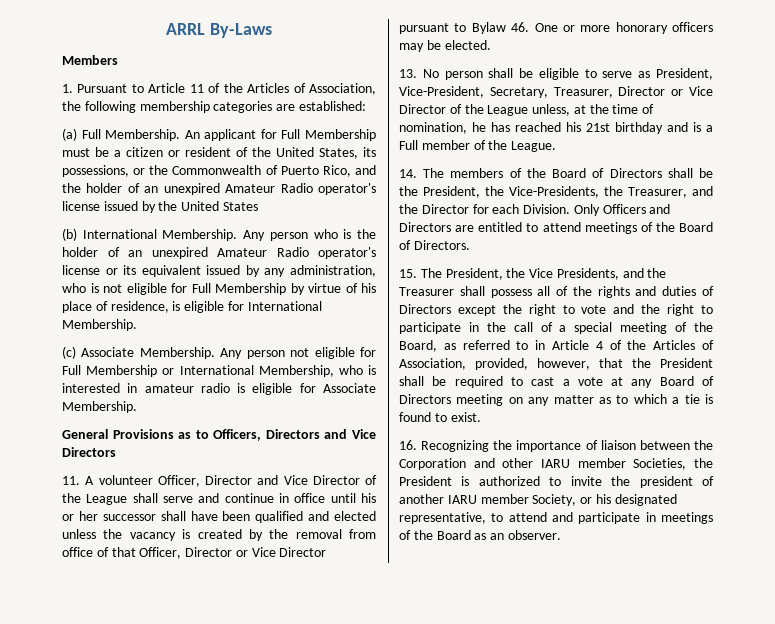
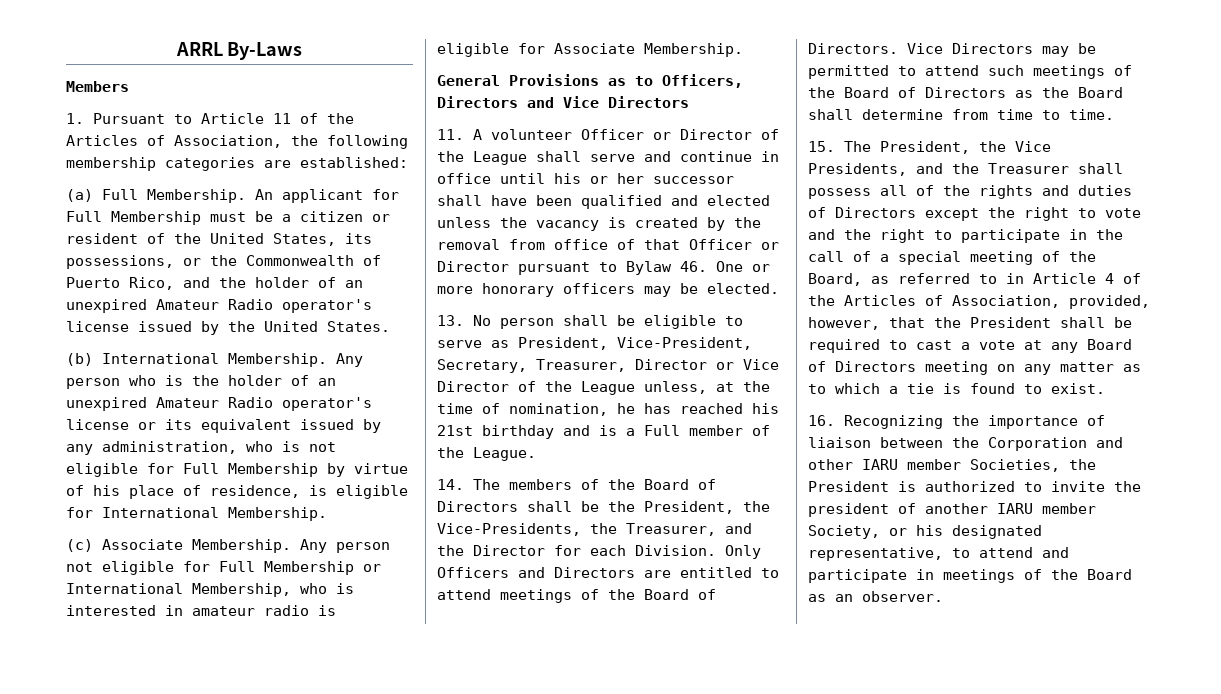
- An applicant for Full Membership must be a citizen or resident of the United States, its possessions, or the Commonwealth of Puerto Rico, and the holder of an unexpired Amateur Radio operator's license issued by the United States
+ An applicant for Full Membership must be a citizen or resident of the United States, its possessions, or the Commonwealth of Puerto Rico, and the holder of an unexpired Amateur Radio operator's license issued by the United States.
- 11. A volunteer Officer, Director and Vice Director of the League shall serve and continue in office until his or her successor shall have been qualified and elected unless the vacancy is created by the removal from office of that Officer, Director or Vice Director pursuant to Bylaw 46. One or more honorary officers may be elected.
+ 11. A volunteer Officer or Director of the League shall serve and continue in office until his or her successor shall have been qualified and elected unless the vacancy is created by the removal from office of that Officer or Director pursuant to Bylaw 46. One or more honorary officers may be elected.
+ Vice Directors may be permitted to attend such meetings of the Board of Directors as the Board shall determine from time to time.

